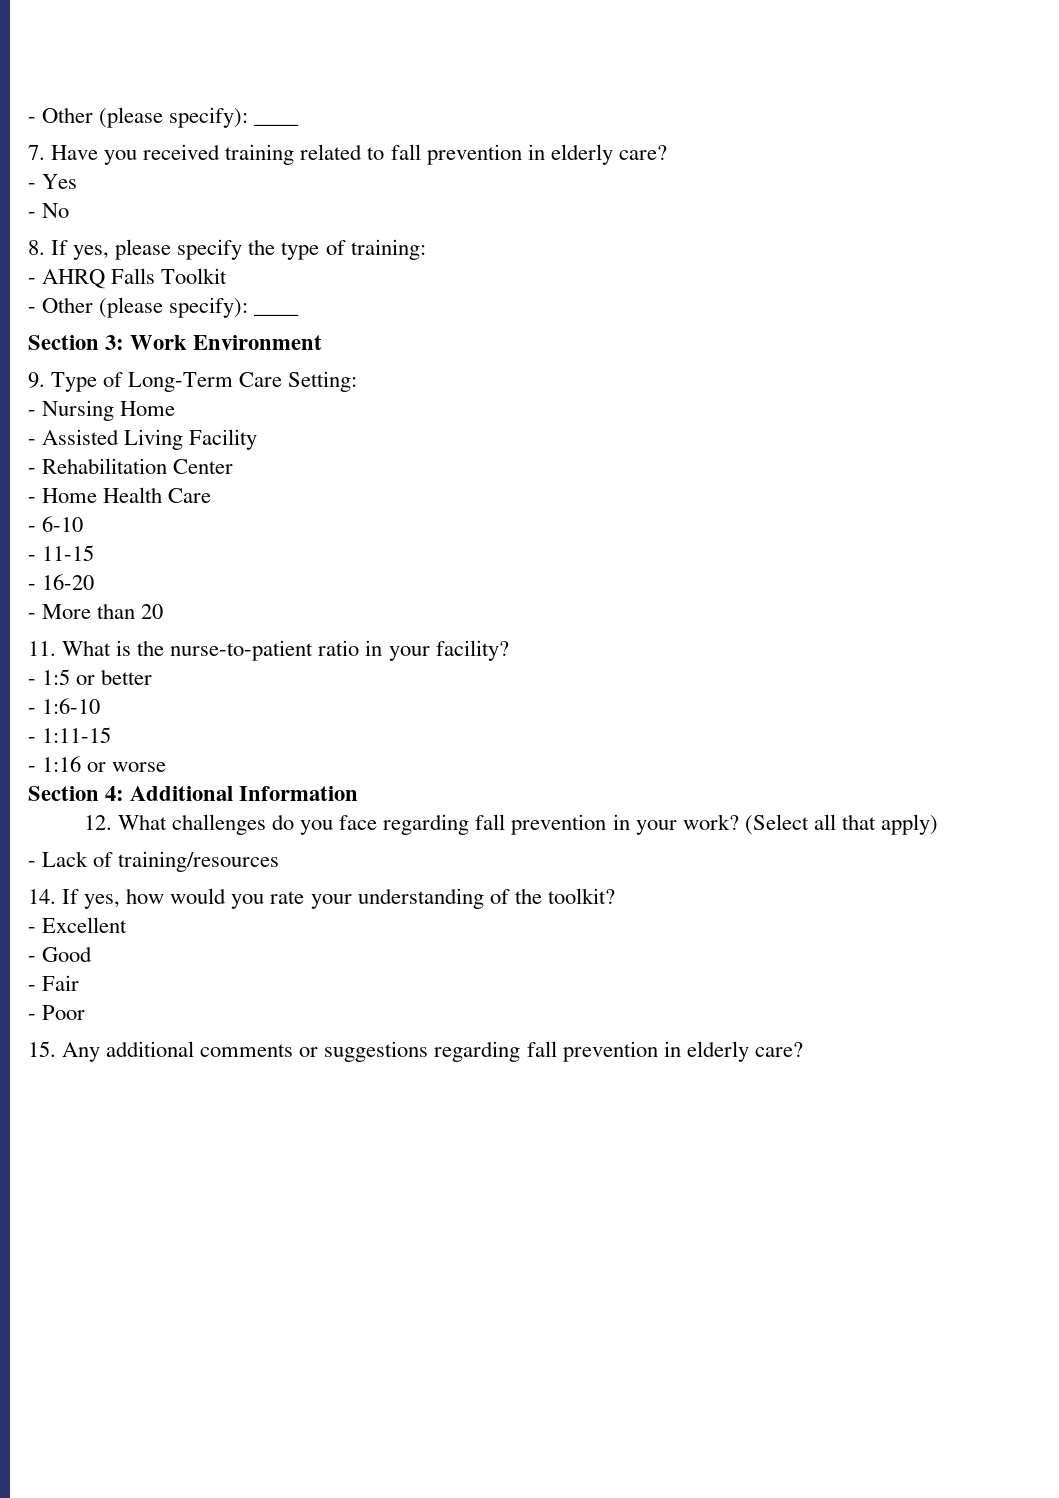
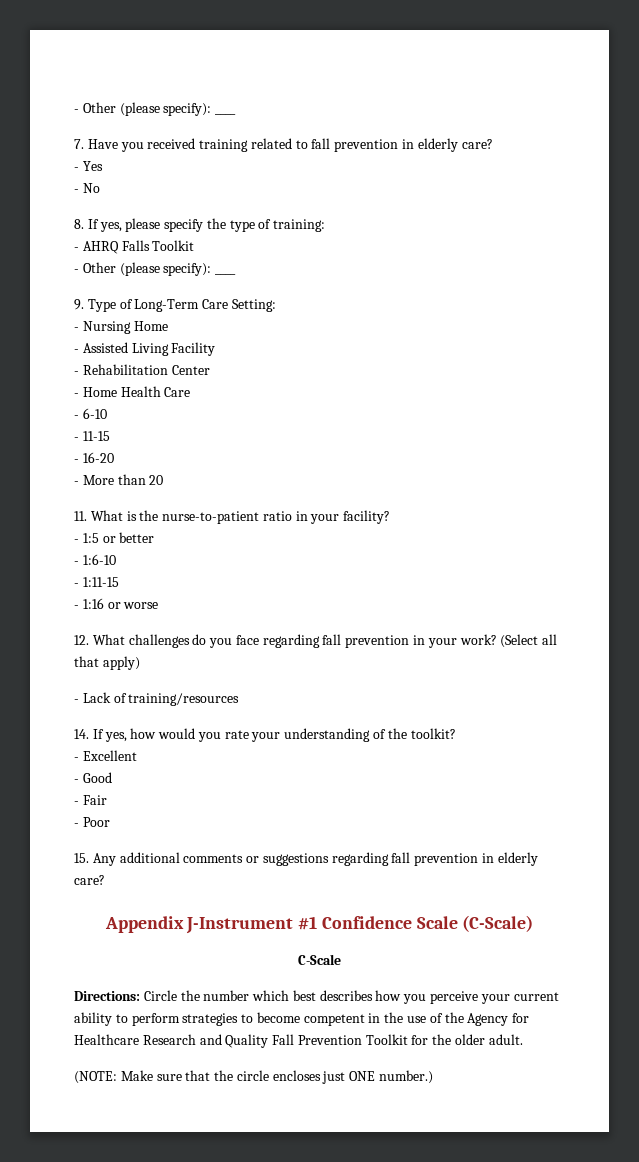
- Section 3: Work Environment
- Section 4: Additional Information
+ Appendix J-Instrument #1 Confidence Scale (C-Scale)
+ C-Scale
+ Directions: Circle the number which best describes how you perceive your current ability to perform strategies to become competent in the use of the Agency for Healthcare Research and Quality Fall Prevention Toolkit for the older adult.
+ (NOTE: Make sure that the circle encloses just ONE number.)

